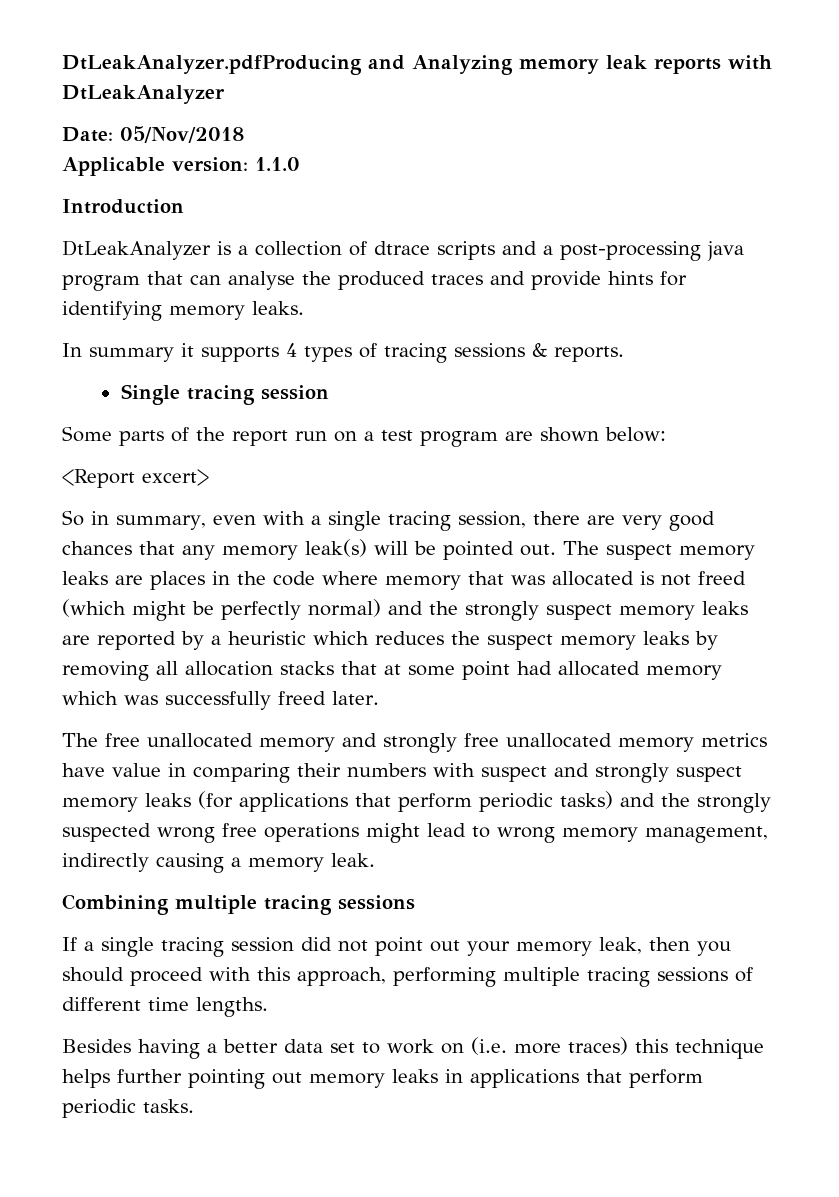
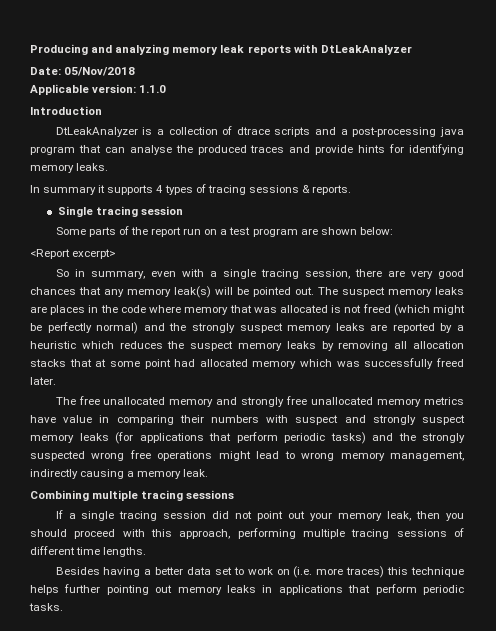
- DtLeakAnalyzer.pdfProducing and Analyzing memory leak reports with DtLeakAnalyzer
+ Producing and analyzing memory leak reports with DtLeakAnalyzer
- <Report excert>
+ <Report excerpt>

